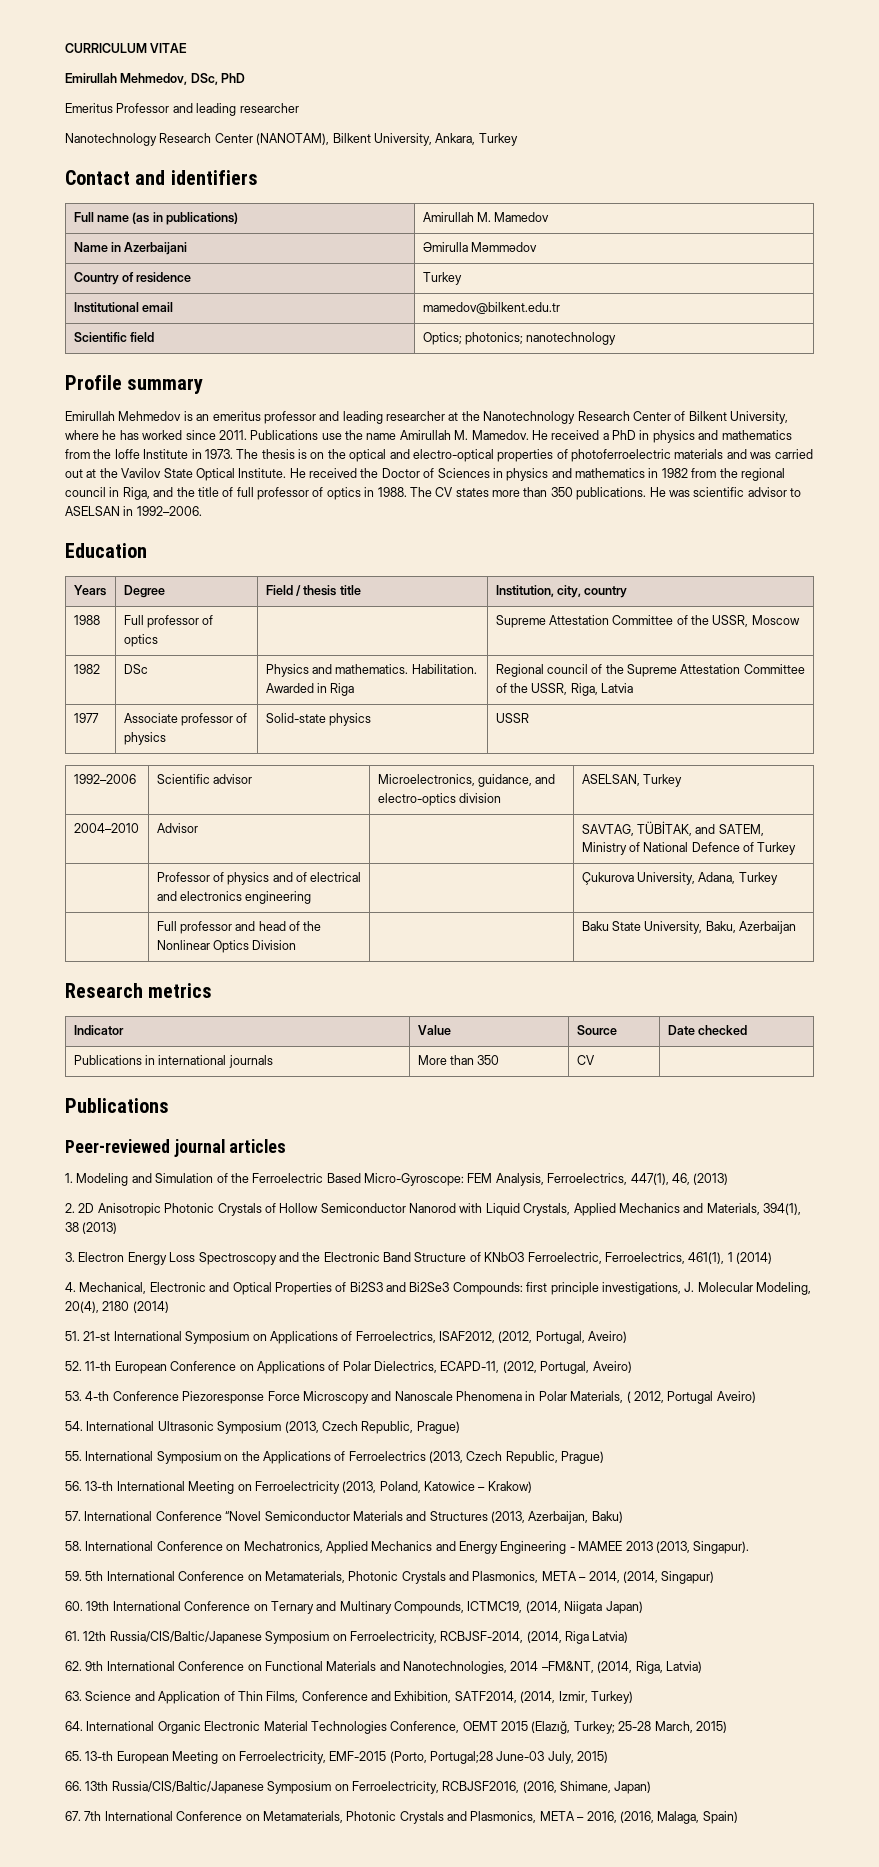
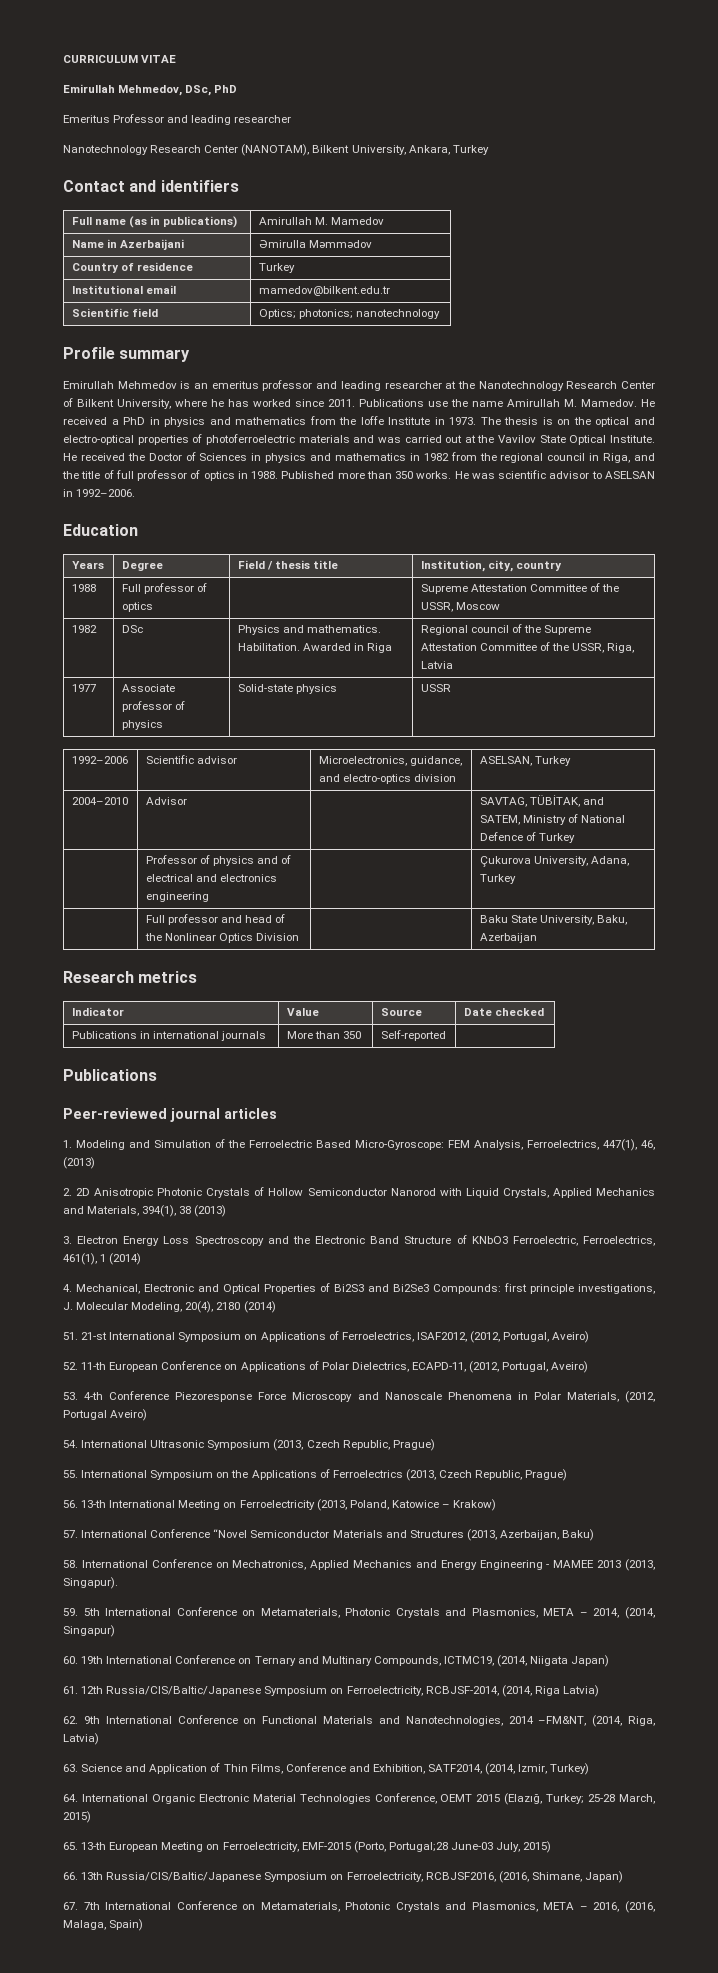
- The CV states more than 350 publications.
+ Published more than 350 works.
- Publications in international journals | More than 350 | CV |
+ Publications in international journals | More than 350 | Self-reported |
- 53. 4-th Conference Piezoresponse Force Microscopy and Nanoscale Phenomena in Polar Materials, ( 2012, Portugal Aveiro)
+ 53. 4-th Conference Piezoresponse Force Microscopy and Nanoscale Phenomena in Polar Materials, (2012, Portugal Aveiro)

